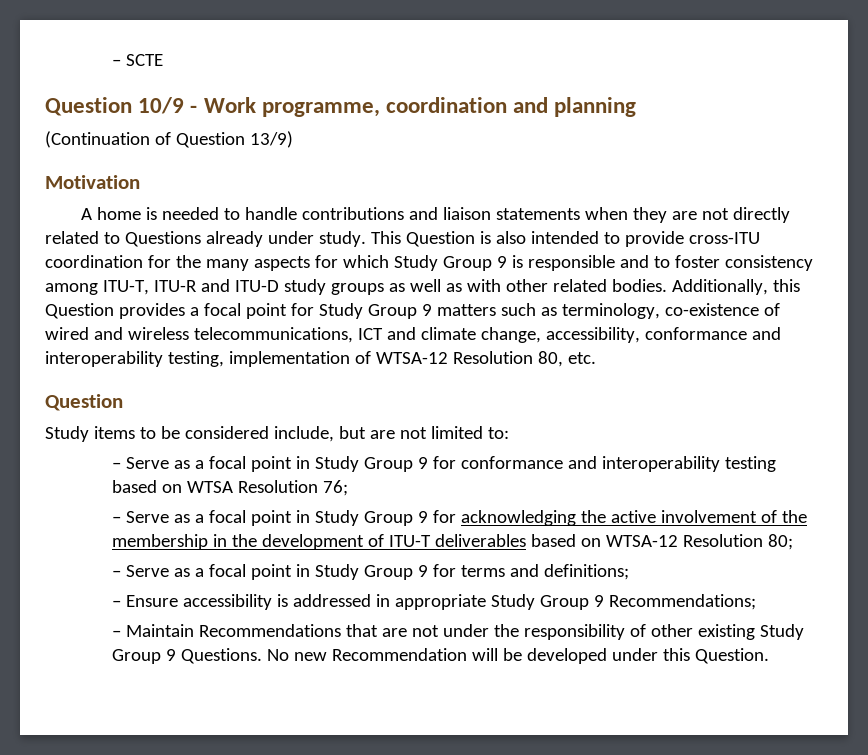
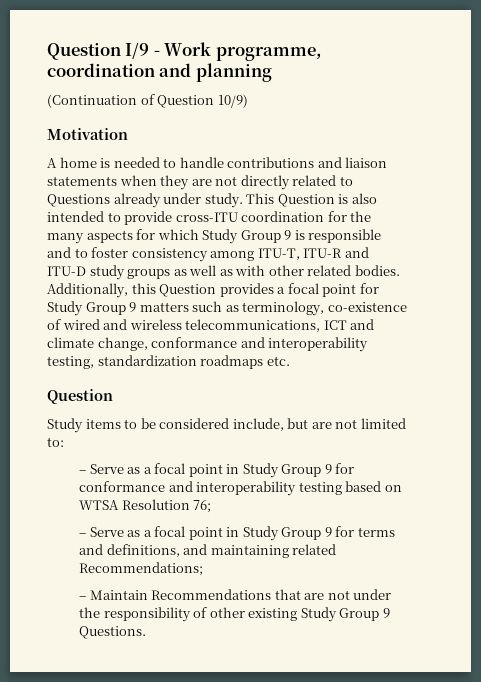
- – SCTE
- Question 10/9 - Work programme, coordination and planning
+ Question I/9 - Work programme, coordination and planning
- (Continuation of Question 13/9)
+ (Continuation of Question 10/9)
- Additionally, this Question provides a focal point for Study Group 9 matters such as terminology, co-existence of wired and wireless telecommunications, ICT and climate change, accessibility, conformance and interoperability testing, implementation of WTSA-12 Resolution 80, etc.
+ Additionally, this Question provides a focal point for Study Group 9 matters such as terminology, co-existence of wired and wireless telecommunications, ICT and climate change, conformance and interoperability testing, standardization roadmaps etc.
- – Serve as a focal point in Study Group 9 for acknowledging the active involvement of the membership in the development of ITU-T deliverables based on WTSA-12 Resolution 80;
- – Serve as a focal point in Study Group 9 for terms and definitions;
- – Ensure accessibility is addressed in appropriate Study Group 9 Recommendations;
+ – Serve as a focal point in Study Group 9 for terms and definitions, and maintaining related Recommendations;
- No new Recommendation will be developed under this Question.

